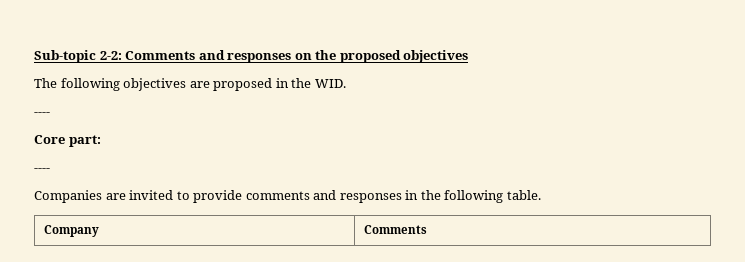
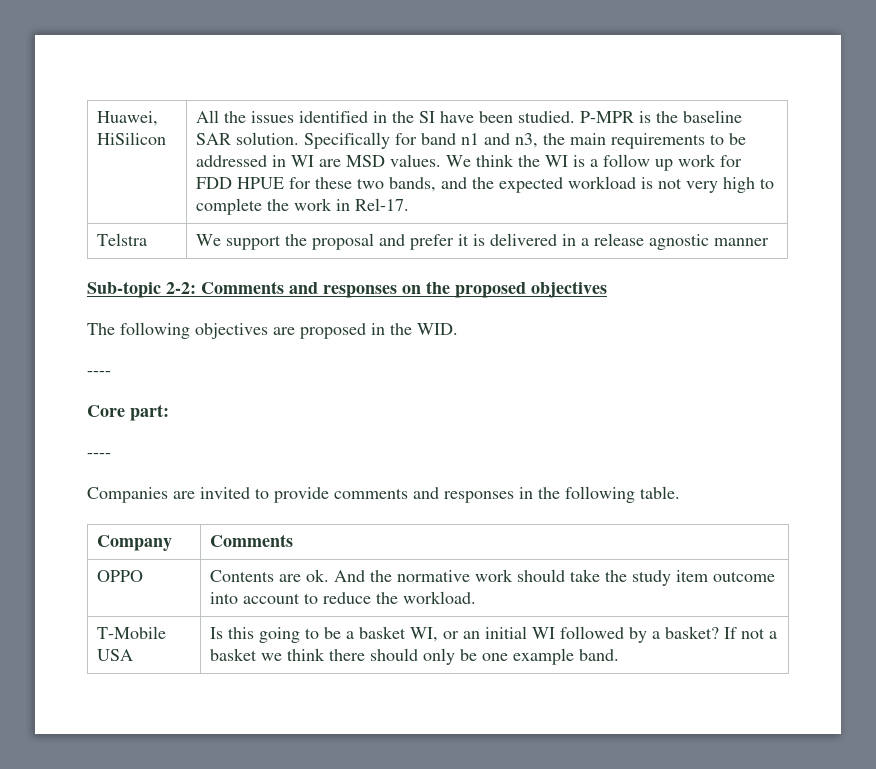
+ Huawei, HiSilicon | All the issues identified in the SI have been studied. P-MPR is the baseline SAR solution. Specifically for band n1 and n3, the main requirements to be addressed in WI are MSD values. We think the WI is a follow up work for FDD HPUE for these two bands, and the expected workload is not very high to complete the work in Rel-17.
+ Telstra | We support the proposal and prefer it is delivered in a release agnostic manner
+ OPPO | Contents are ok. And the normative work should take the study item outcome into account to reduce the workload.
+ T-Mobile USA | Is this going to be a basket WI, or an initial WI followed by a basket? If not a basket we think there should only be one example band.

